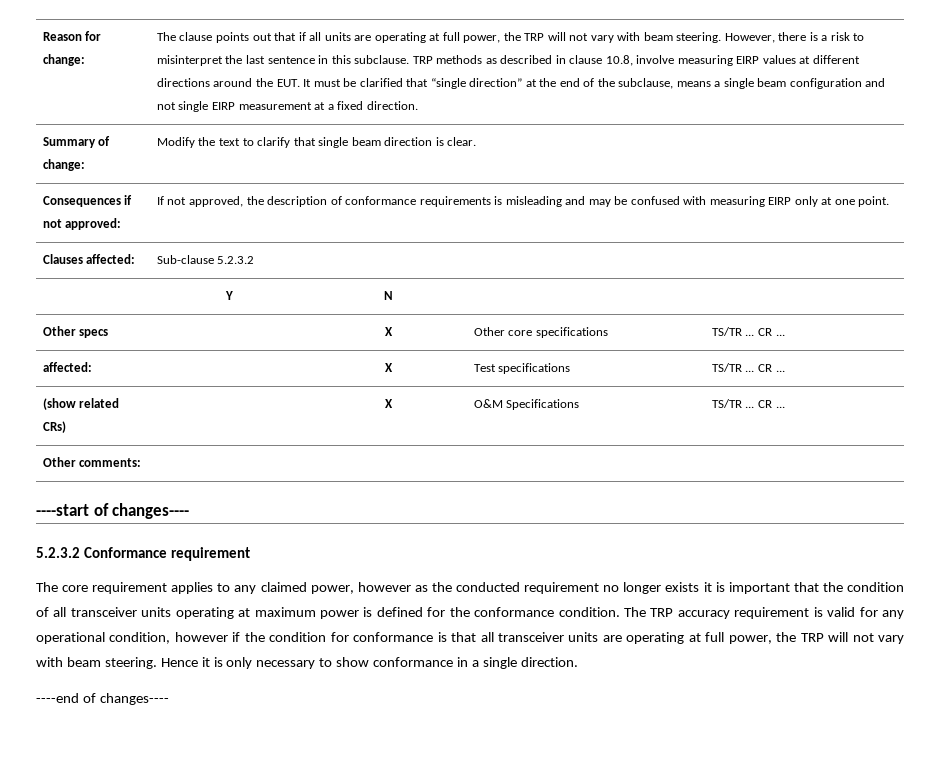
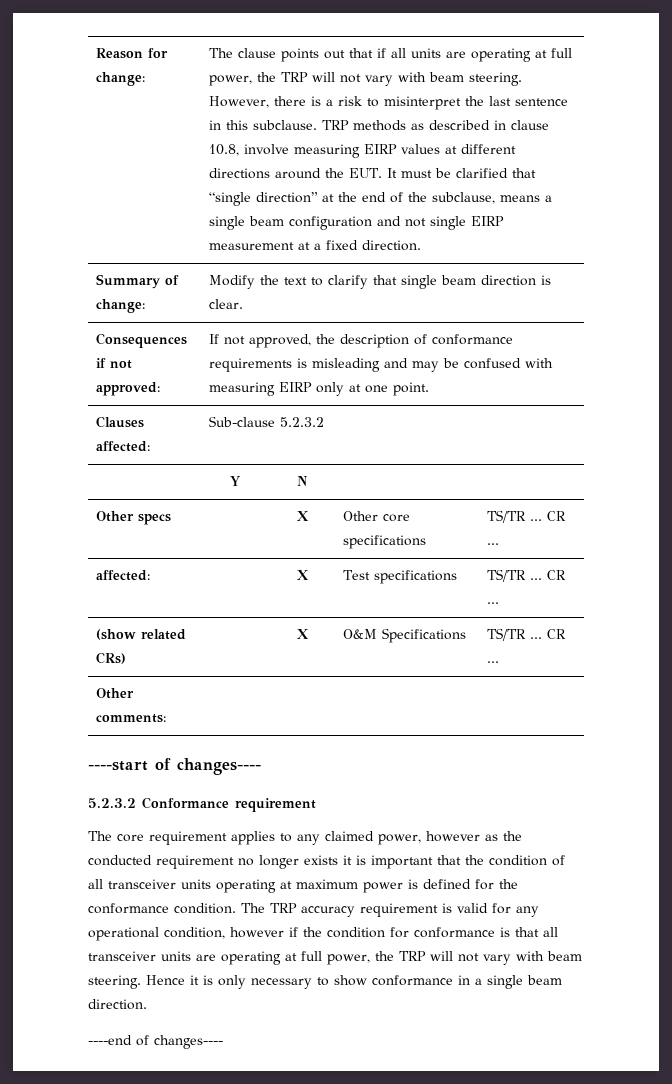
- Hence it is only necessary to show conformance in a single direction.
+ Hence it is only necessary to show conformance in a single beam direction.

